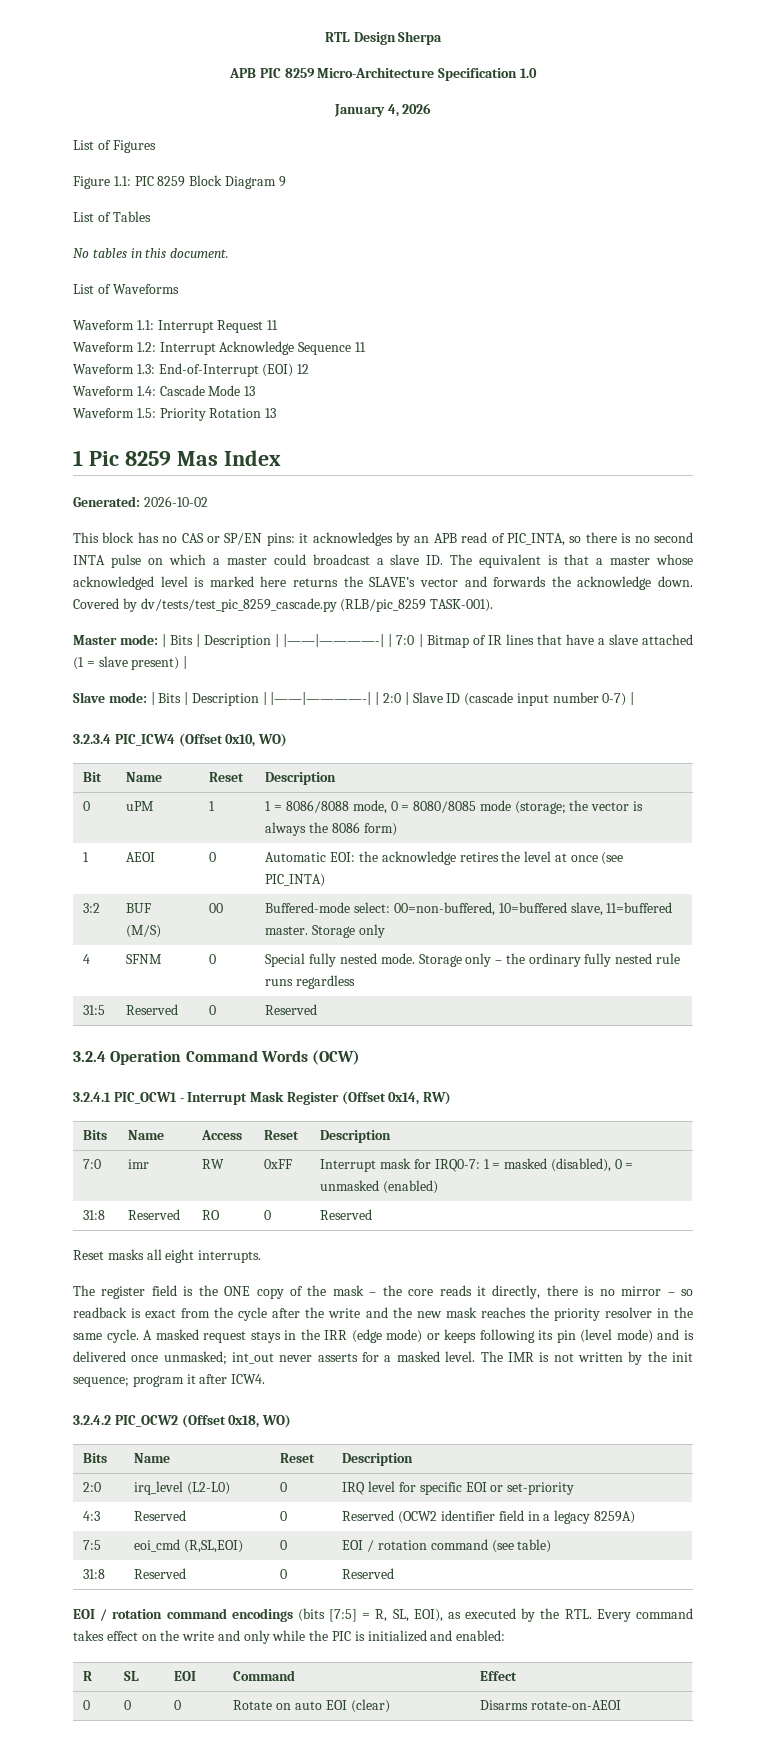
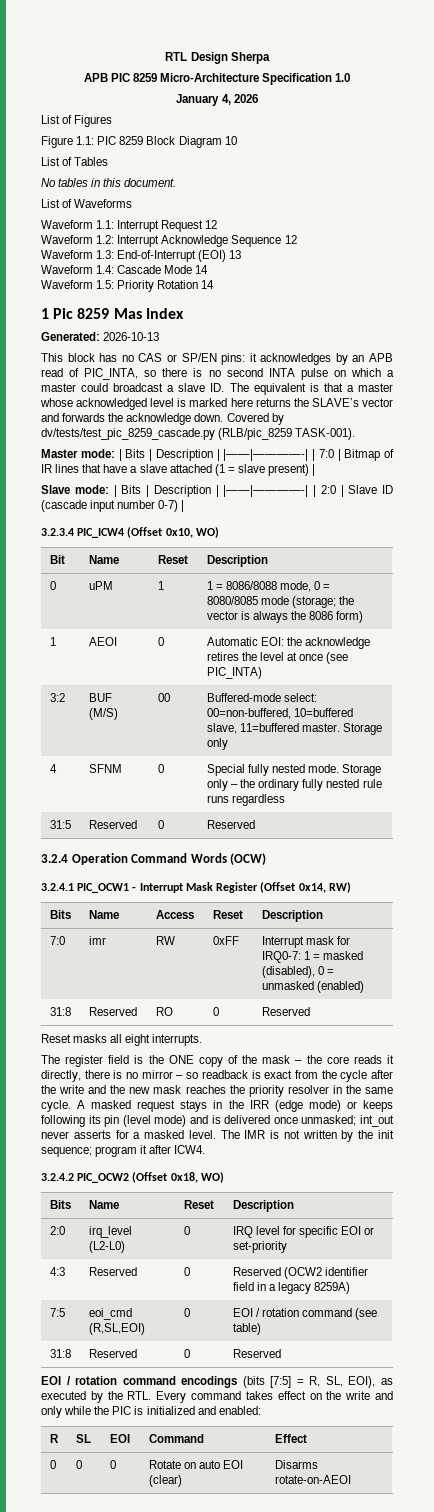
- Figure 1.1: PIC 8259 Block Diagram 9
+ Figure 1.1: PIC 8259 Block Diagram 10
- Waveform 1.1: Interrupt Request 11
+ Waveform 1.1: Interrupt Request 12
- Waveform 1.2: Interrupt Acknowledge Sequence 11
+ Waveform 1.2: Interrupt Acknowledge Sequence 12
- Waveform 1.3: End-of-Interrupt (EOI) 12
+ Waveform 1.3: End-of-Interrupt (EOI) 13
- Waveform 1.4: Cascade Mode 13
+ Waveform 1.4: Cascade Mode 14
- Waveform 1.5: Priority Rotation 13
+ Waveform 1.5: Priority Rotation 14
- Generated: 2026-10-02
+ Generated: 2026-10-13

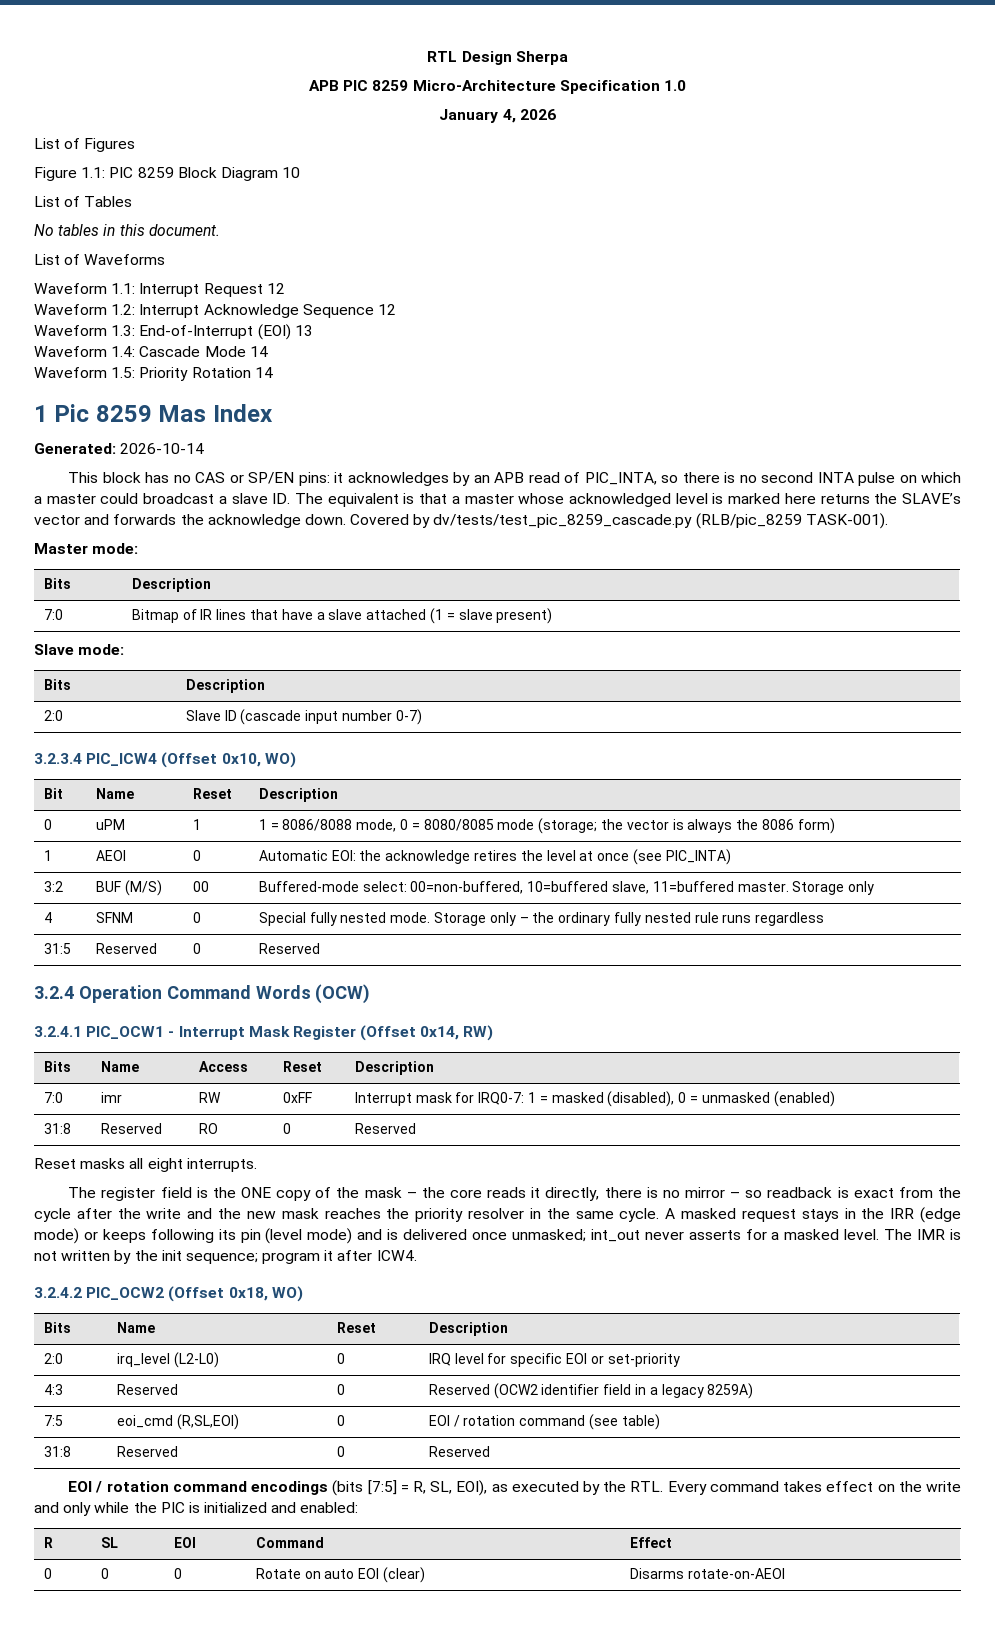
- Generated: 2026-10-13
+ Generated: 2026-10-14
- Master mode: | Bits | Description | |——|————-| | 7:0 | Bitmap of IR lines that have a slave attached (1 = slave present) |
+ Master mode:
+ Bits | Description
+ 7:0 | Bitmap of IR lines that have a slave attached (1 = slave present)
- Slave mode: | Bits | Description | |——|————-| | 2:0 | Slave ID (cascade input number 0-7) |
+ Slave mode:
+ Bits | Description
+ 2:0 | Slave ID (cascade input number 0-7)

